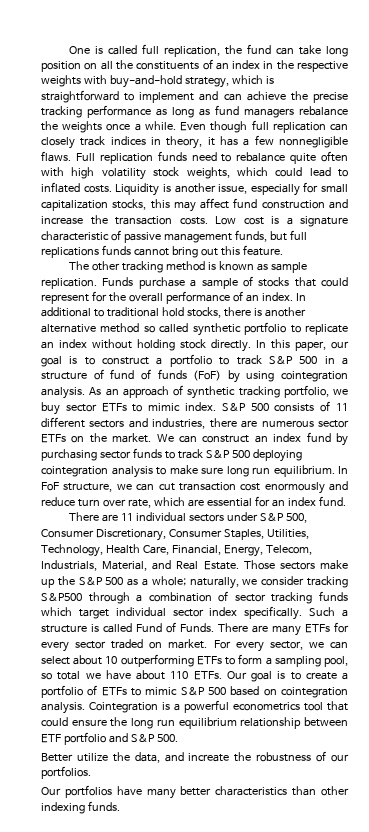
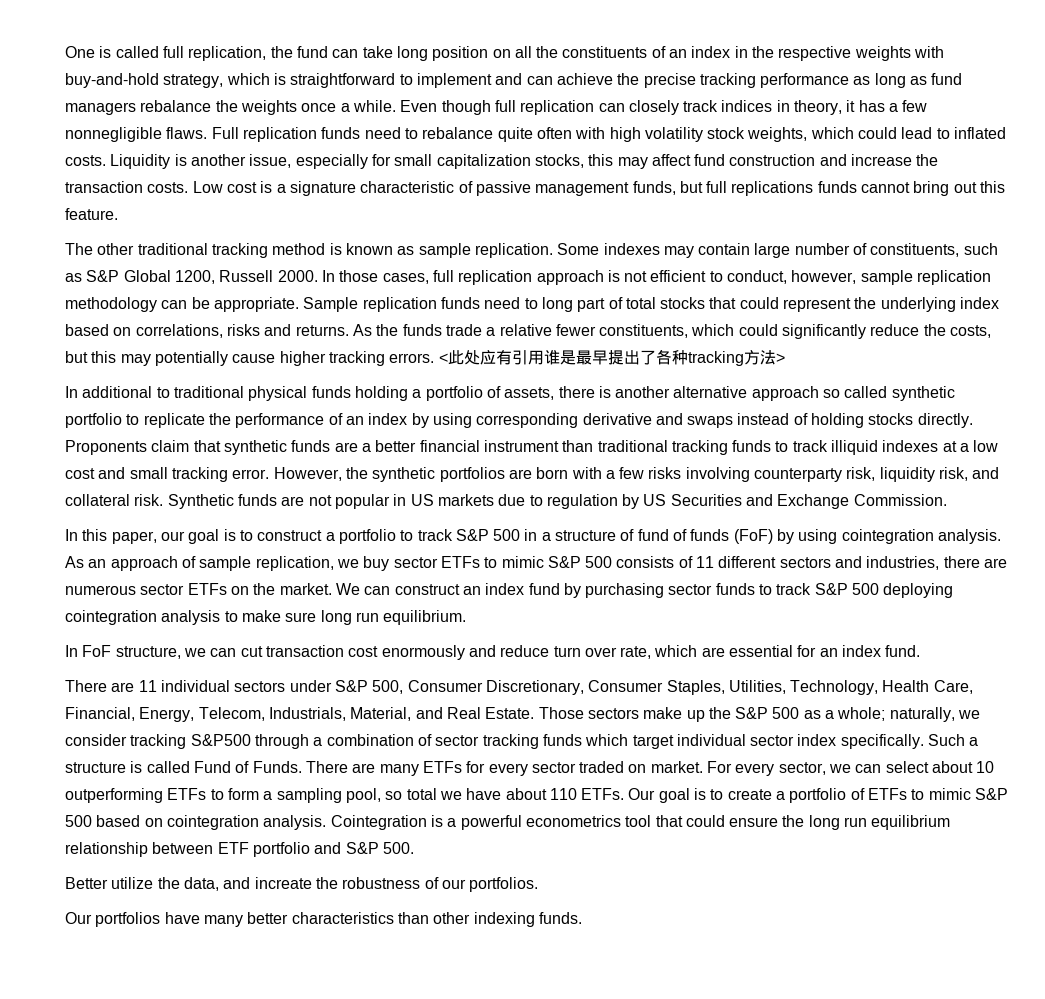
- The other tracking method is known as sample replication.
+ The other traditional tracking method is known as sample replication.
- Funds purchase a sample of stocks that could represent for the overall performance of an index. In additional to traditional hold stocks, there is another alternative method so called synthetic portfolio to replicate an index without holding stock directly. In this paper, our goal is to construct a portfolio to track S&P 500 in a structure of fund of funds (FoF) by using cointegration analysis.
+ Some indexes may contain large number of constituents, such as S&P Global 1200, Russell 2000. In those cases, full replication approach is not efficient to conduct, however, sample replication methodology can be appropriate. Sample replication funds need to long part of total stocks that could represent the underlying index based on correlations, risks and returns. As the funds trade a relative fewer constituents, which could significantly reduce the costs, but this may potentially cause higher tracking errors. <此处应有引用谁是最早提出了各种tracking方法>
+ In additional to traditional physical funds holding a portfolio of assets, there is another alternative approach so called synthetic portfolio to replicate the performance of an index by using corresponding derivative and swaps instead of holding stocks directly. Proponents claim that synthetic funds are a better financial instrument than traditional tracking funds to track illiquid indexes at a low cost and small tracking error. However, the synthetic portfolios are born with a few risks involving counterparty risk, liquidity risk, and collateral risk. Synthetic funds are not popular in US markets due to regulation by US Securities and Exchange Commission.
+ In this paper, our goal is to construct a portfolio to track S&P 500 in a structure of fund of funds (FoF) by using cointegration analysis.
- As an approach of synthetic tracking portfolio, we buy sector ETFs to mimic index. S&P 500 consists of 11 different sectors and industries, there are numerous sector ETFs on the market.
+ As an approach of sample replication, we buy sector ETFs to mimic S&P 500 consists of 11 different sectors and industries, there are numerous sector ETFs on the market.
- We can construct an index fund by purchasing sector funds to track S&P 500 deploying cointegration analysis to make sure long run equilibrium. In FoF structure, we can cut transaction cost enormously and reduce turn over rate, which are essential for an index fund.
+ We can construct an index fund by purchasing sector funds to track S&P 500 deploying cointegration analysis to make sure long run equilibrium.
+ In FoF structure, we can cut transaction cost enormously and reduce turn over rate, which are essential for an index fund.

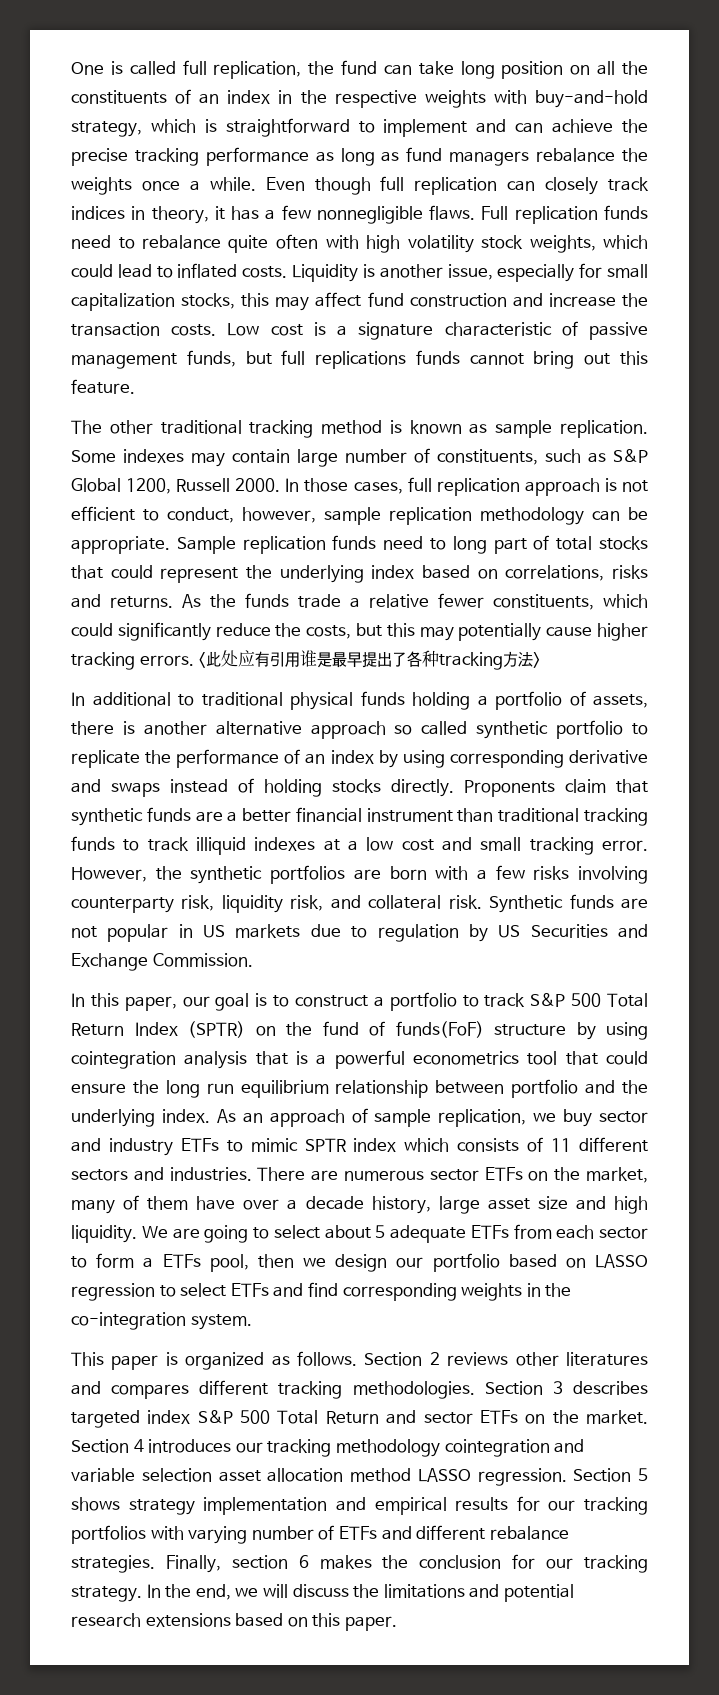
- In this paper, our goal is to construct a portfolio to track S&P 500 in a structure of fund of funds (FoF) by using cointegration analysis. As an approach of sample replication, we buy sector ETFs to mimic S&P 500 consists of 11 different sectors and industries, there are numerous sector ETFs on the market. We can construct an index fund by purchasing sector funds to track S&P 500 deploying cointegration analysis to make sure long run equilibrium.
- In FoF structure, we can cut transaction cost enormously and reduce turn over rate, which are essential for an index fund.
- There are 11 individual sectors under S&P 500, Consumer Discretionary, Consumer Staples, Utilities, Technology, Health Care, Financial, Energy, Telecom, Industrials, Material, and Real Estate. Those sectors make up the S&P 500 as a whole; naturally, we consider tracking S&P500 through a combination of sector tracking funds which target individual sector index specifically. Such a structure is called Fund of Funds. There are many ETFs for every sector traded on market. For every sector, we can select about 10 outperforming ETFs to form a sampling pool, so total we have about 110 ETFs. Our goal is to create a portfolio of ETFs to mimic S&P 500 based on cointegration analysis. Cointegration is a powerful econometrics tool that could ensure the long run equilibrium relationship between ETF portfolio and S&P 500.
- Better utilize the data, and increate the robustness of our portfolios.
- Our portfolios have many better characteristics than other indexing funds.
+ In this paper, our goal is to construct a portfolio to track S&P 500 Total Return Index (SPTR) on the fund of funds(FoF) structure by using cointegration analysis that is a powerful econometrics tool that could ensure the long run equilibrium relationship between portfolio and the underlying index. As an approach of sample replication, we buy sector and industry ETFs to mimic SPTR index which consists of 11 different sectors and industries. There are numerous sector ETFs on the market, many of them have over a decade history, large asset size and high liquidity. We are going to select about 5 adequate ETFs from each sector to form a ETFs pool, then we design our portfolio based on LASSO regression to select ETFs and find corresponding weights in the co-integration system.
+ This paper is organized as follows. Section 2 reviews other literatures and compares different tracking methodologies. Section 3 describes targeted index S&P 500 Total Return and sector ETFs on the market. Section 4 introduces our tracking methodology cointegration and variable selection asset allocation method LASSO regression. Section 5 shows strategy implementation and empirical results for our tracking portfolios with varying number of ETFs and different rebalance strategies. Finally, section 6 makes the conclusion for our tracking strategy. In the end, we will discuss the limitations and potential research extensions based on this paper.

